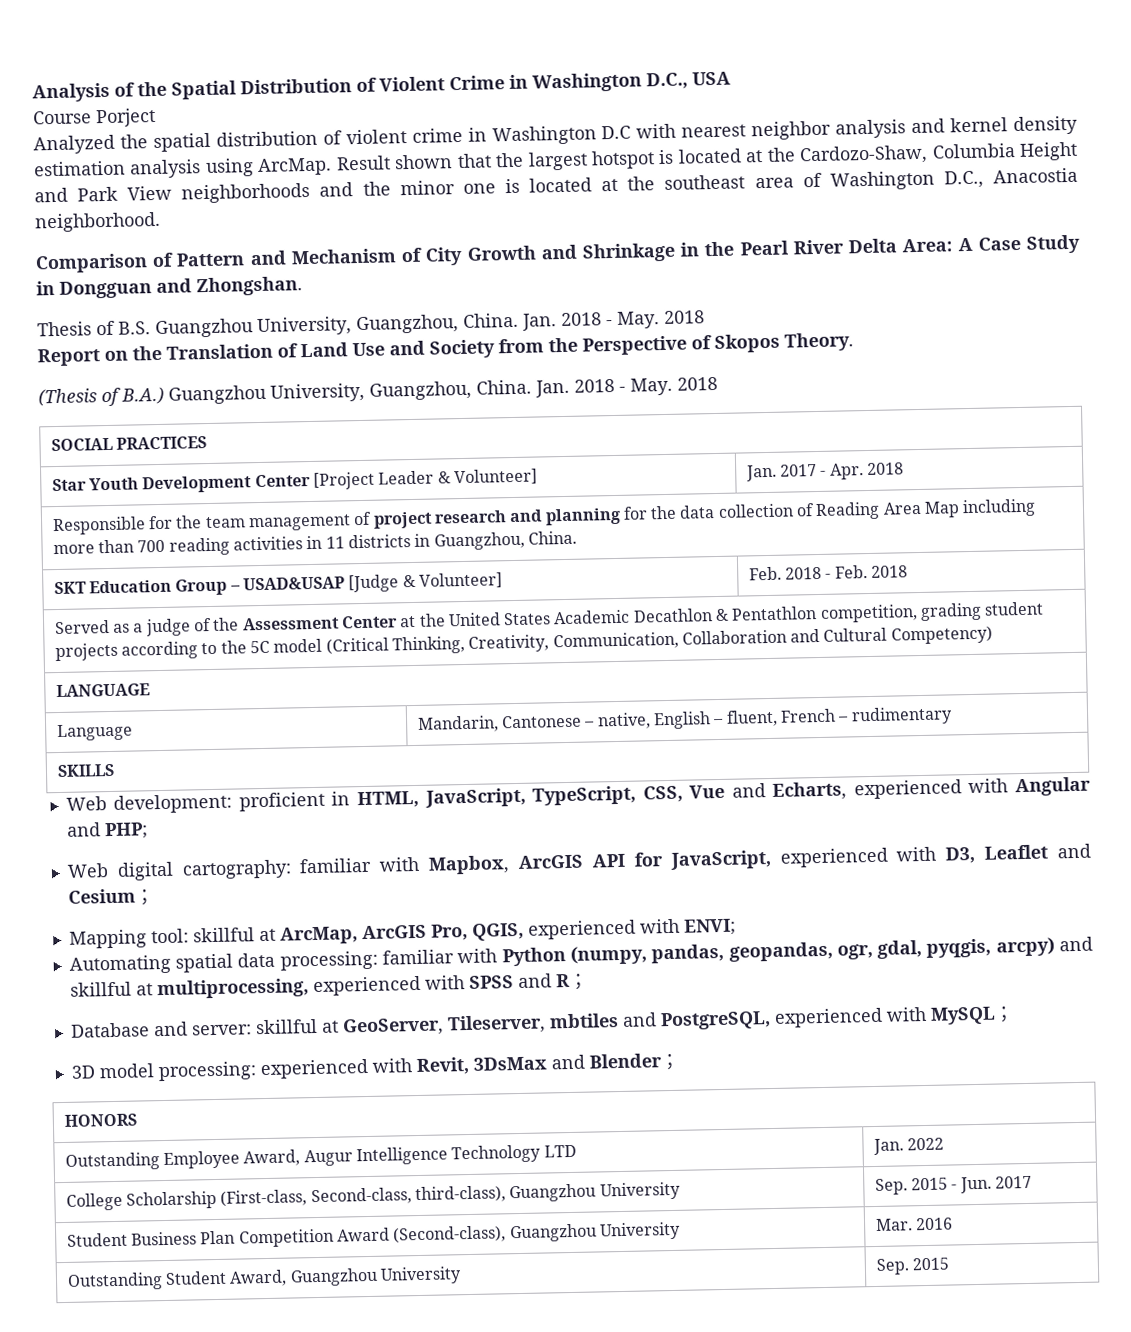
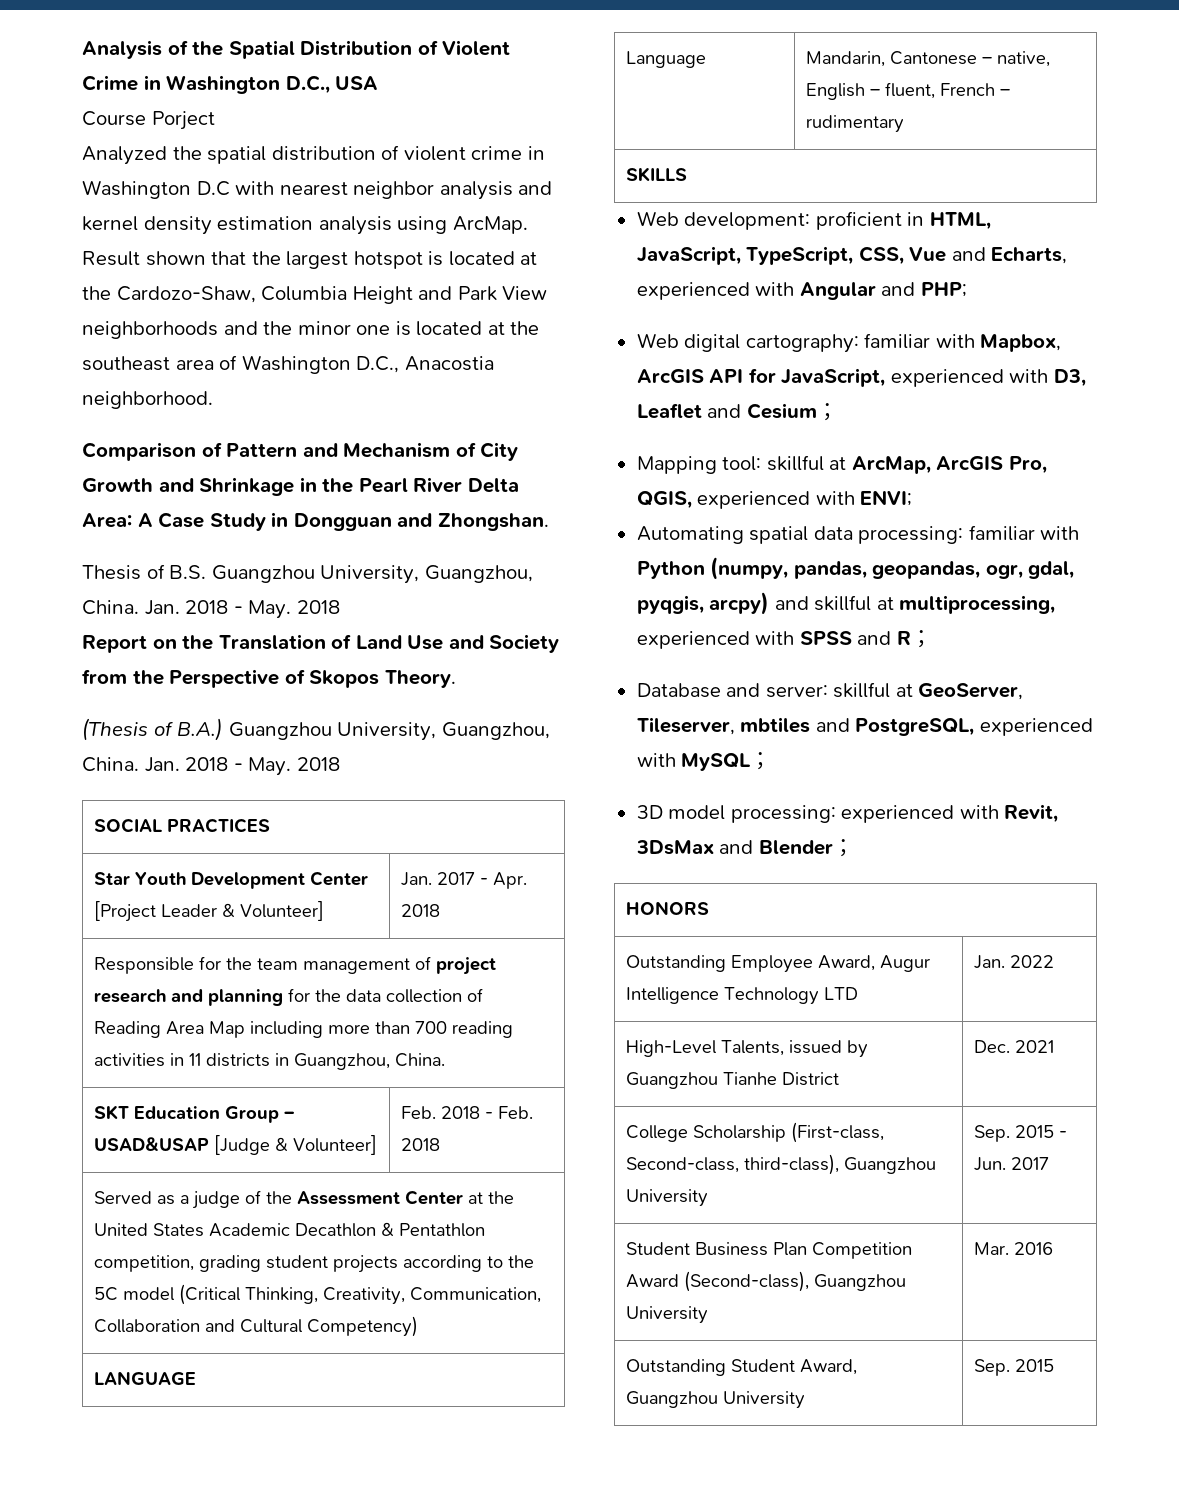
+ High-Level Talents, issued by Guangzhou Tianhe District | Dec. 2021

